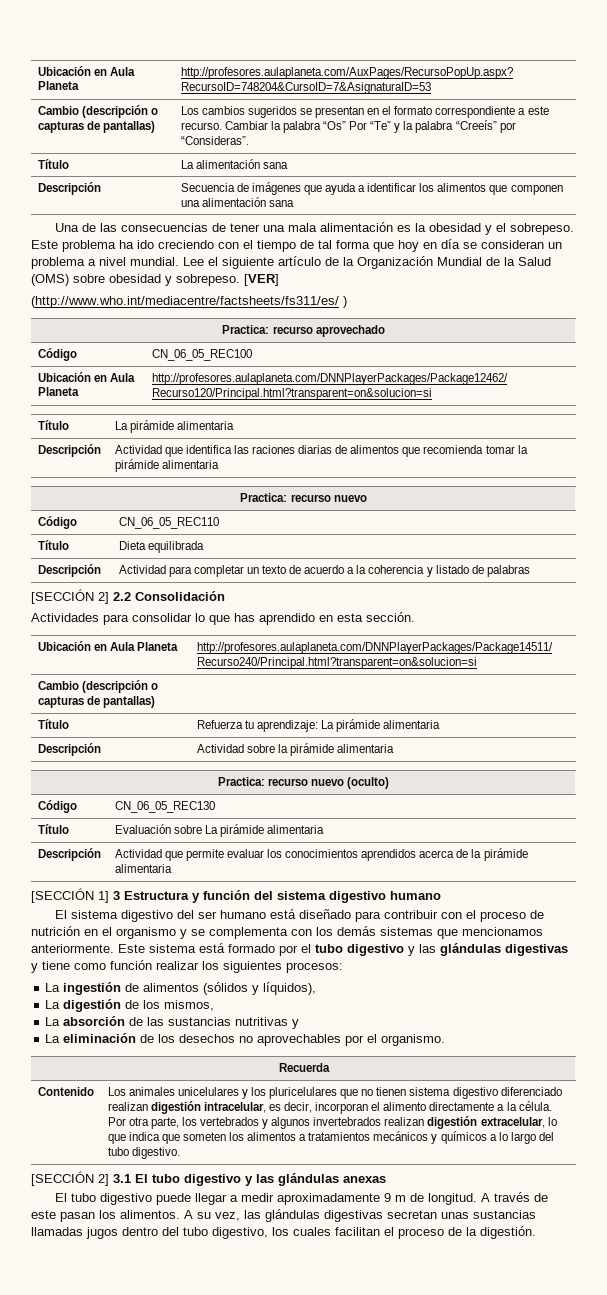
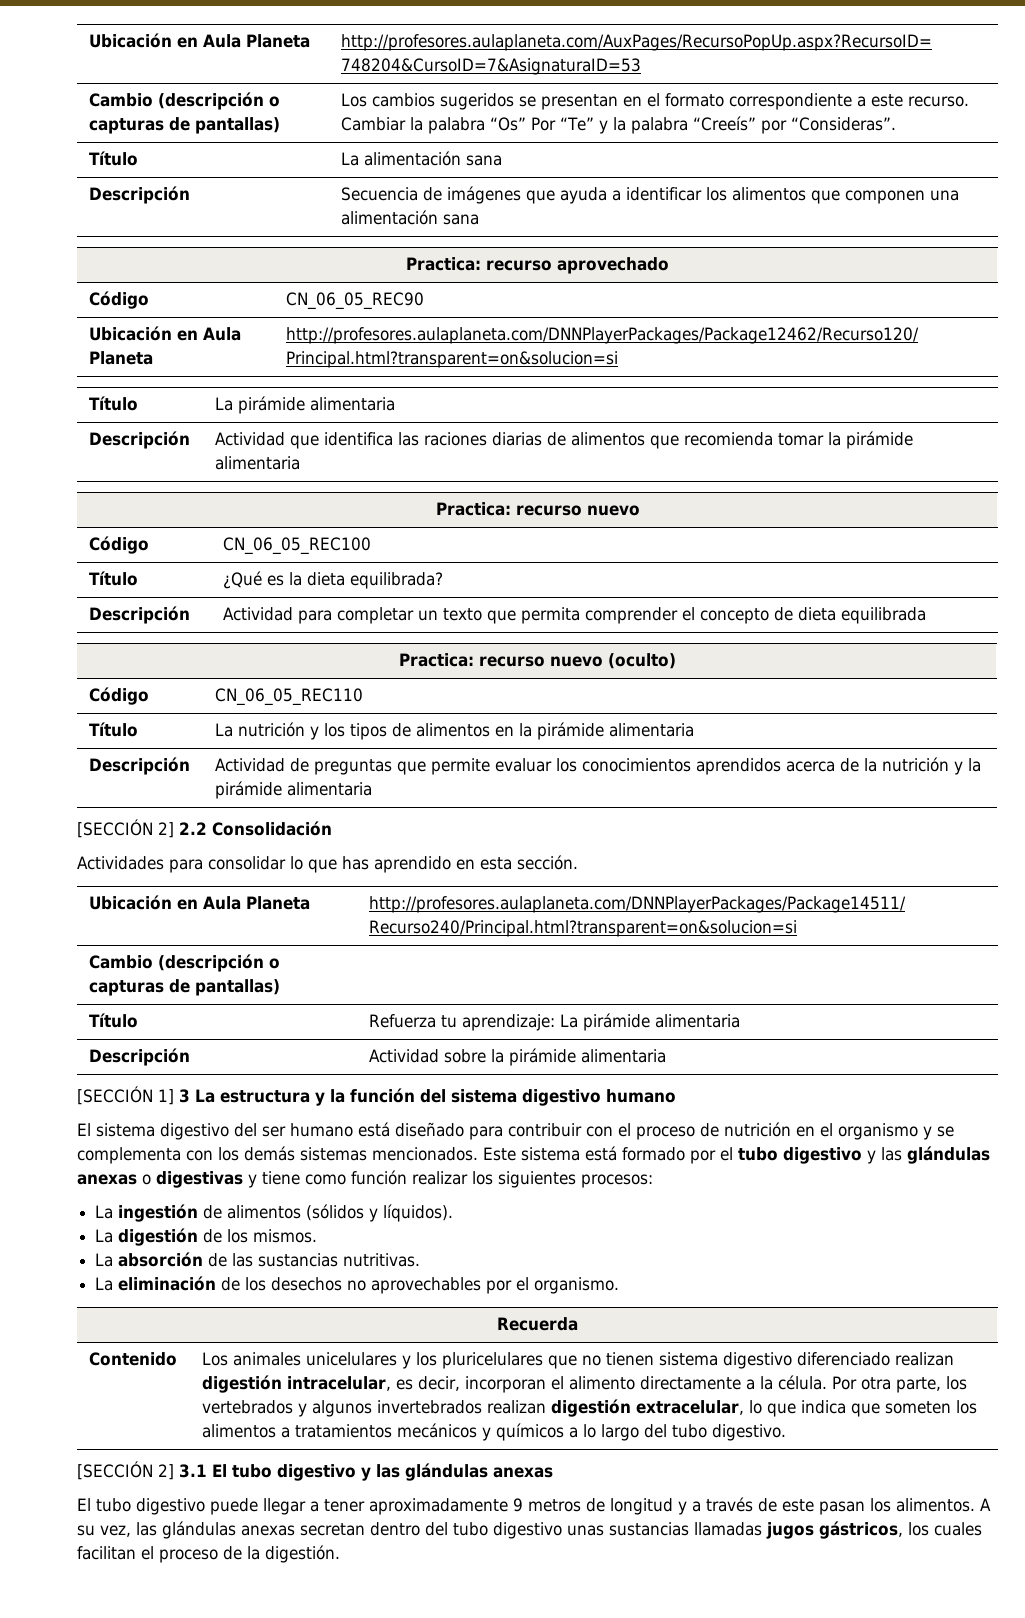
- Una de las consecuencias de tener una mala alimentación es la obesidad y el sobrepeso. Este problema ha ido creciendo con el tiempo de tal forma que hoy en día se consideran un problema a nivel mundial. Lee el siguiente artículo de la Organización Mundial de la Salud (OMS) sobre obesidad y sobrepeso. [VER]
- (http://www.who.int/mediacentre/factsheets/fs311/es/ )
- Código | CN_06_05_REC100
+ Código | CN_06_05_REC90
- Código | CN_06_05_REC110
- Título | Dieta equilibrada
+ Código | CN_06_05_REC100
+ Título | ¿Qué es la dieta equilibrada?
- Descripción | Actividad para completar un texto de acuerdo a la coherencia y listado de palabras
+ Descripción | Actividad para completar un texto que permita comprender el concepto de dieta equilibrada
+ Practica: recurso nuevo (oculto)
+ Código | CN_06_05_REC110
+ Título | La nutrición y los tipos de alimentos en la pirámide alimentaria
+ Descripción | Actividad de preguntas que permite evaluar los conocimientos aprendidos acerca de la nutrición y la pirámide alimentaria
- Practica: recurso nuevo (oculto)
- Código | CN_06_05_REC130
- Título | Evaluación sobre La pirámide alimentaria
- Descripción | Actividad que permite evaluar los conocimientos aprendidos acerca de la pirámide alimentaria
- [SECCIÓN 1] 3 Estructura y función del sistema digestivo humano
+ [SECCIÓN 1] 3 La estructura y la función del sistema digestivo humano
- El sistema digestivo del ser humano está diseñado para contribuir con el proceso de nutrición en el organismo y se complementa con los demás sistemas que mencionamos anteriormente.
+ El sistema digestivo del ser humano está diseñado para contribuir con el proceso de nutrición en el organismo y se complementa con los demás sistemas mencionados.
- Este sistema está formado por el tubo digestivo y las glándulas digestivas y tiene como función realizar los siguientes procesos:
+ Este sistema está formado por el tubo digestivo y las glándulas anexas o digestivas y tiene como función realizar los siguientes procesos:
- La ingestión de alimentos (sólidos y líquidos),
+ La ingestión de alimentos (sólidos y líquidos).
- La digestión de los mismos,
+ La digestión de los mismos.
- La absorción de las sustancias nutritivas y
+ La absorción de las sustancias nutritivas.
- El tubo digestivo puede llegar a medir aproximadamente 9 m de longitud. A través de este pasan los alimentos.
+ El tubo digestivo puede llegar a tener aproximadamente 9 metros de longitud y a través de este pasan los alimentos.
- A su vez, las glándulas digestivas secretan unas sustancias llamadas jugos dentro del tubo digestivo, los cuales facilitan el proceso de la digestión.
+ A su vez, las glándulas anexas secretan dentro del tubo digestivo unas sustancias llamadas jugos gástricos, los cuales facilitan el proceso de la digestión.

